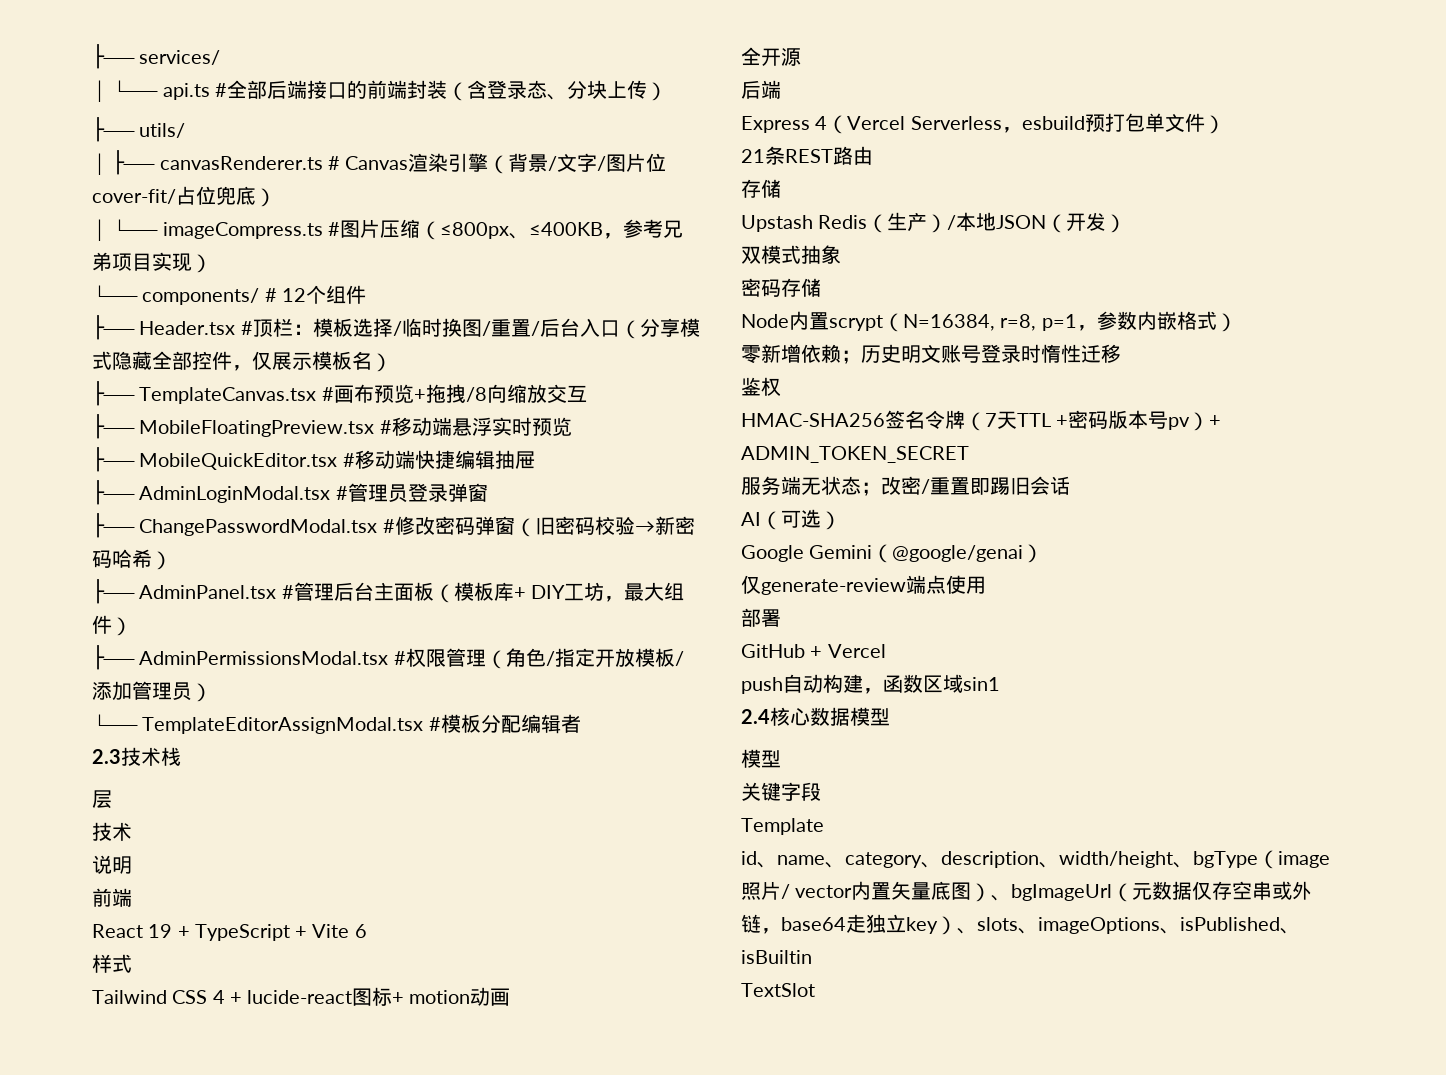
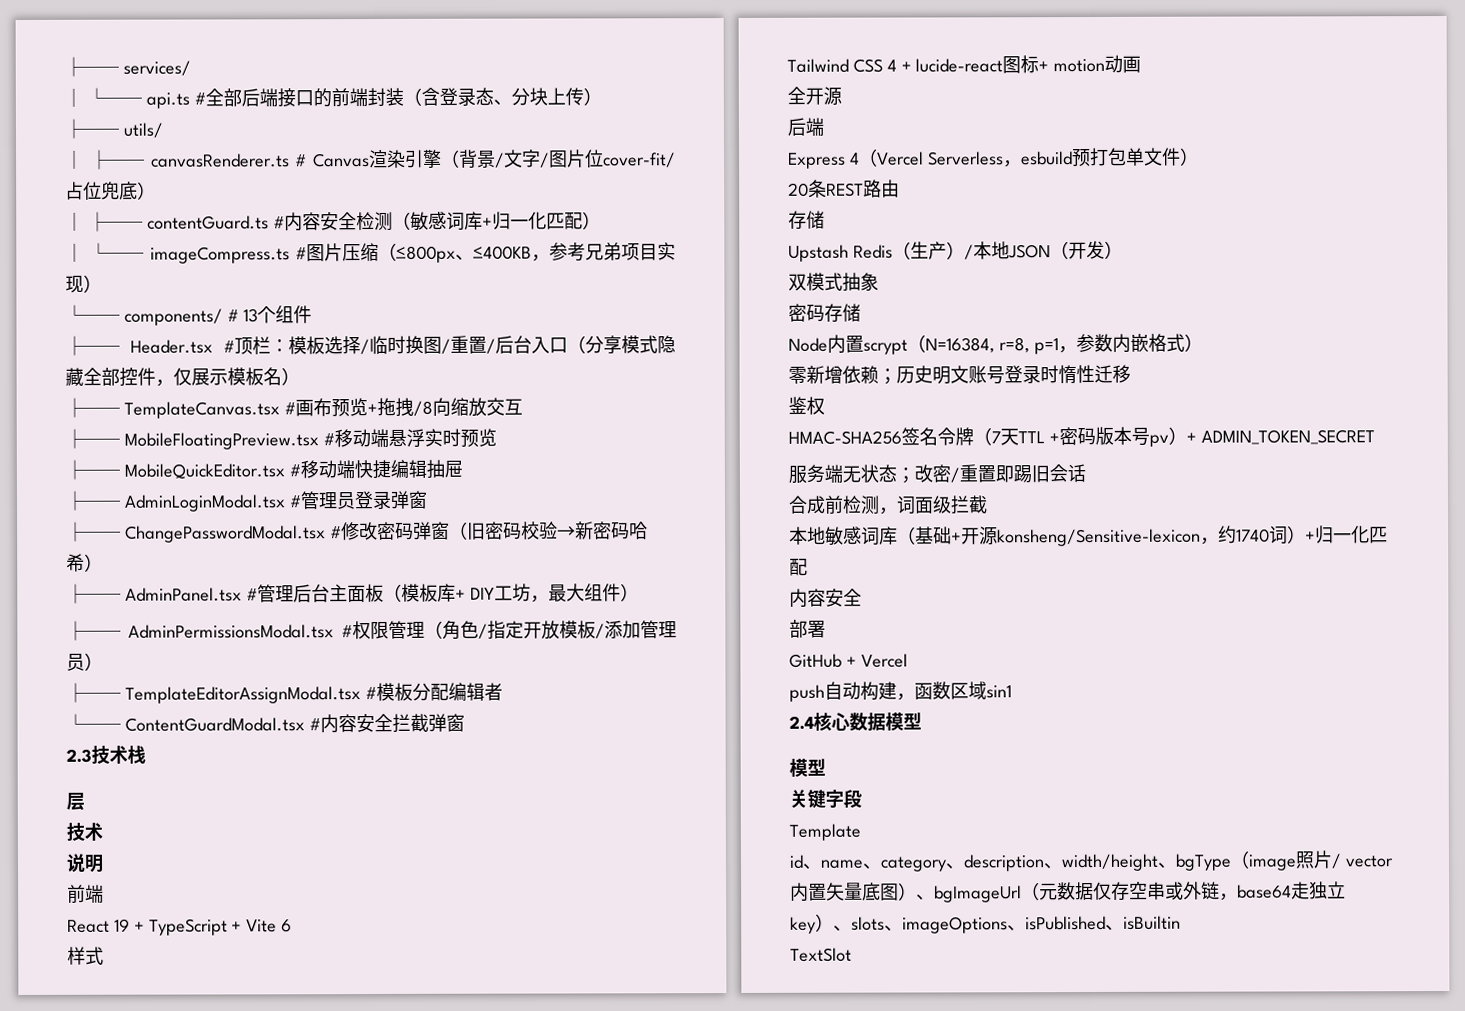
+ │ ├── contentGuard.ts #内容安全检测（敏感词库+归一化匹配）
- └── components/ # 12个组件
+ └── components/ # 13个组件
- └── TemplateEditorAssignModal.tsx #模板分配编辑者
+ ├── TemplateEditorAssignModal.tsx #模板分配编辑者
+ └── ContentGuardModal.tsx #内容安全拦截弹窗
- 21条REST路由
+ 20条REST路由
- AI（可选）
- Google Gemini（@google/genai）
- 仅generate-review端点使用
+ 合成前检测，词面级拦截
+ 本地敏感词库（基础+开源konsheng/Sensitive-lexicon，约1740词）+归一化匹配
+ 内容安全

